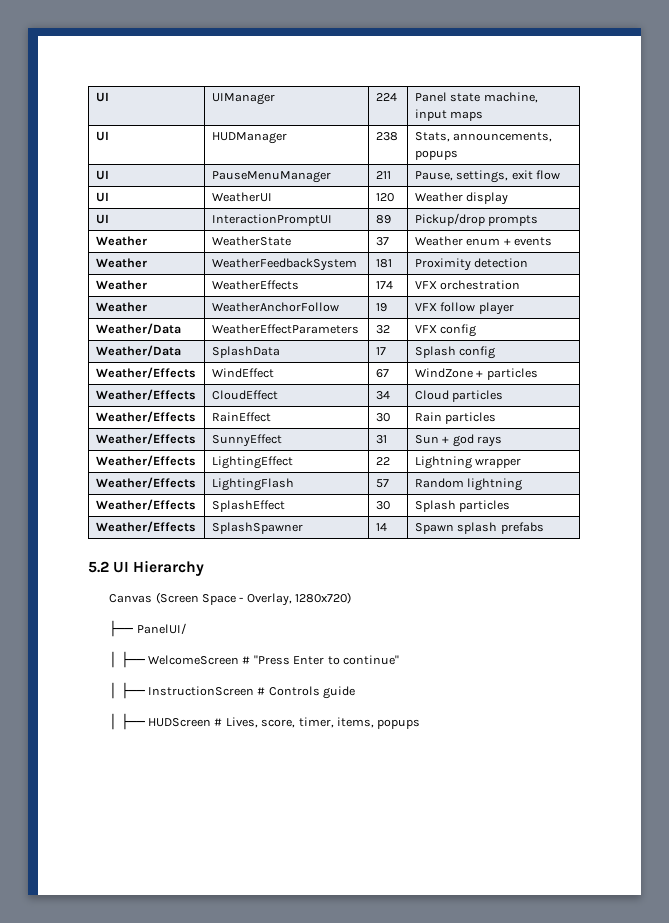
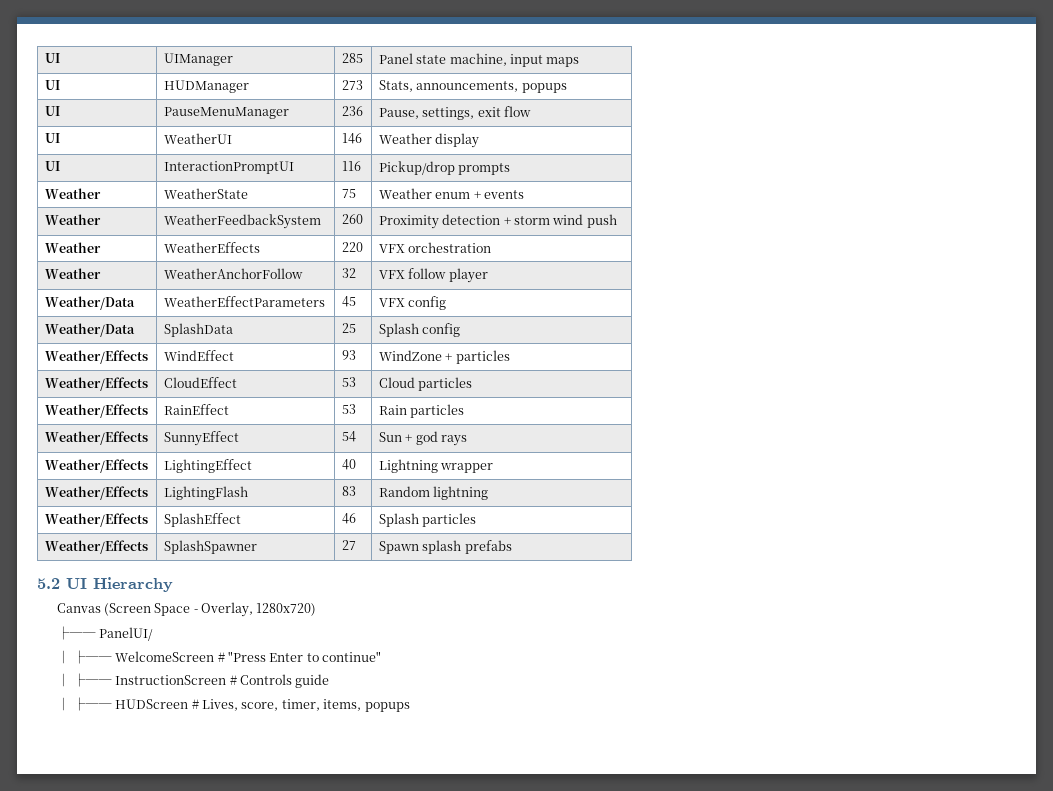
- UI | UIManager | 224 | Panel state machine, input maps
+ UI | UIManager | 285 | Panel state machine, input maps
- UI | HUDManager | 238 | Stats, announcements, popups
+ UI | HUDManager | 273 | Stats, announcements, popups
- UI | PauseMenuManager | 211 | Pause, settings, exit flow
+ UI | PauseMenuManager | 236 | Pause, settings, exit flow
- UI | WeatherUI | 120 | Weather display
+ UI | WeatherUI | 146 | Weather display
- UI | InteractionPromptUI | 89 | Pickup/drop prompts
+ UI | InteractionPromptUI | 116 | Pickup/drop prompts
- Weather | WeatherState | 37 | Weather enum + events
+ Weather | WeatherState | 75 | Weather enum + events
- Weather | WeatherFeedbackSystem | 181 | Proximity detection
+ Weather | WeatherFeedbackSystem | 260 | Proximity detection + storm wind push
- Weather | WeatherEffects | 174 | VFX orchestration
+ Weather | WeatherEffects | 220 | VFX orchestration
- Weather | WeatherAnchorFollow | 19 | VFX follow player
+ Weather | WeatherAnchorFollow | 32 | VFX follow player
- Weather/Data | WeatherEffectParameters | 32 | VFX config
+ Weather/Data | WeatherEffectParameters | 45 | VFX config
- Weather/Data | SplashData | 17 | Splash config
+ Weather/Data | SplashData | 25 | Splash config
- Weather/Effects | WindEffect | 67 | WindZone + particles
+ Weather/Effects | WindEffect | 93 | WindZone + particles
- Weather/Effects | CloudEffect | 34 | Cloud particles
+ Weather/Effects | CloudEffect | 53 | Cloud particles
- Weather/Effects | RainEffect | 30 | Rain particles
+ Weather/Effects | RainEffect | 53 | Rain particles
- Weather/Effects | SunnyEffect | 31 | Sun + god rays
+ Weather/Effects | SunnyEffect | 54 | Sun + god rays
- Weather/Effects | LightingEffect | 22 | Lightning wrapper
+ Weather/Effects | LightingEffect | 40 | Lightning wrapper
- Weather/Effects | LightingFlash | 57 | Random lightning
+ Weather/Effects | LightingFlash | 83 | Random lightning
- Weather/Effects | SplashEffect | 30 | Splash particles
+ Weather/Effects | SplashEffect | 46 | Splash particles
- Weather/Effects | SplashSpawner | 14 | Spawn splash prefabs
+ Weather/Effects | SplashSpawner | 27 | Spawn splash prefabs

